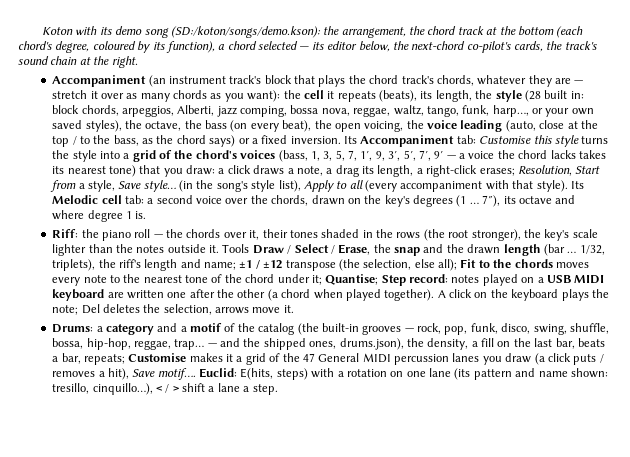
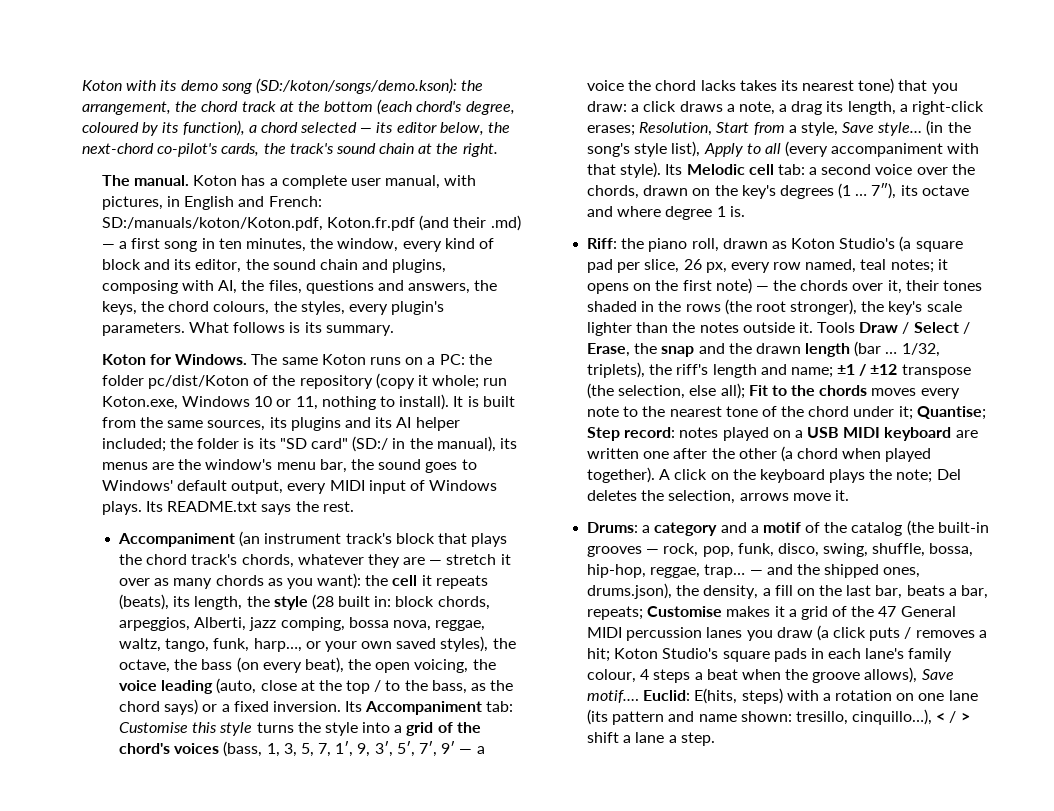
+ The manual. Koton has a complete user manual, with pictures, in English and French: SD:/manuals/koton/Koton.pdf, Koton.fr.pdf (and their .md) — a first song in ten minutes, the window, every kind of block and its editor, the sound chain and plugins, composing with AI, the files, questions and answers, the keys, the chord colours, the styles, every plugin's parameters. What follows is its summary.
+ Koton for Windows. The same Koton runs on a PC: the folder pc/dist/Koton of the repository (copy it whole; run Koton.exe, Windows 10 or 11, nothing to install). It is built from the same sources, its plugins and its AI helper included; the folder is its "SD card" (SD:/ in the manual), its menus are the window's menu bar, the sound goes to Windows' default output, every MIDI input of Windows plays. Its README.txt says the rest.
- Riff: the piano roll — the chords over it, their tones shaded in the rows (the root stronger), the key's scale lighter than the notes outside it.
+ Riff: the piano roll, drawn as Koton Studio's (a square pad per slice, 26 px, every row named, teal notes; it opens on the first note) — the chords over it, their tones shaded in the rows (the root stronger), the key's scale lighter than the notes outside it.
- — and the shipped ones, drums.json), the density, a fill on the last bar, beats a bar, repeats; Customise makes it a grid of the 47 General MIDI percussion lanes you draw (a click puts / removes a hit), Save motif….
+ — and the shipped ones, drums.json), the density, a fill on the last bar, beats a bar, repeats; Customise makes it a grid of the 47 General MIDI percussion lanes you draw (a click puts / removes a hit; Koton Studio's square pads in each lane's family colour, 4 steps a beat when the groove allows), Save motif….

